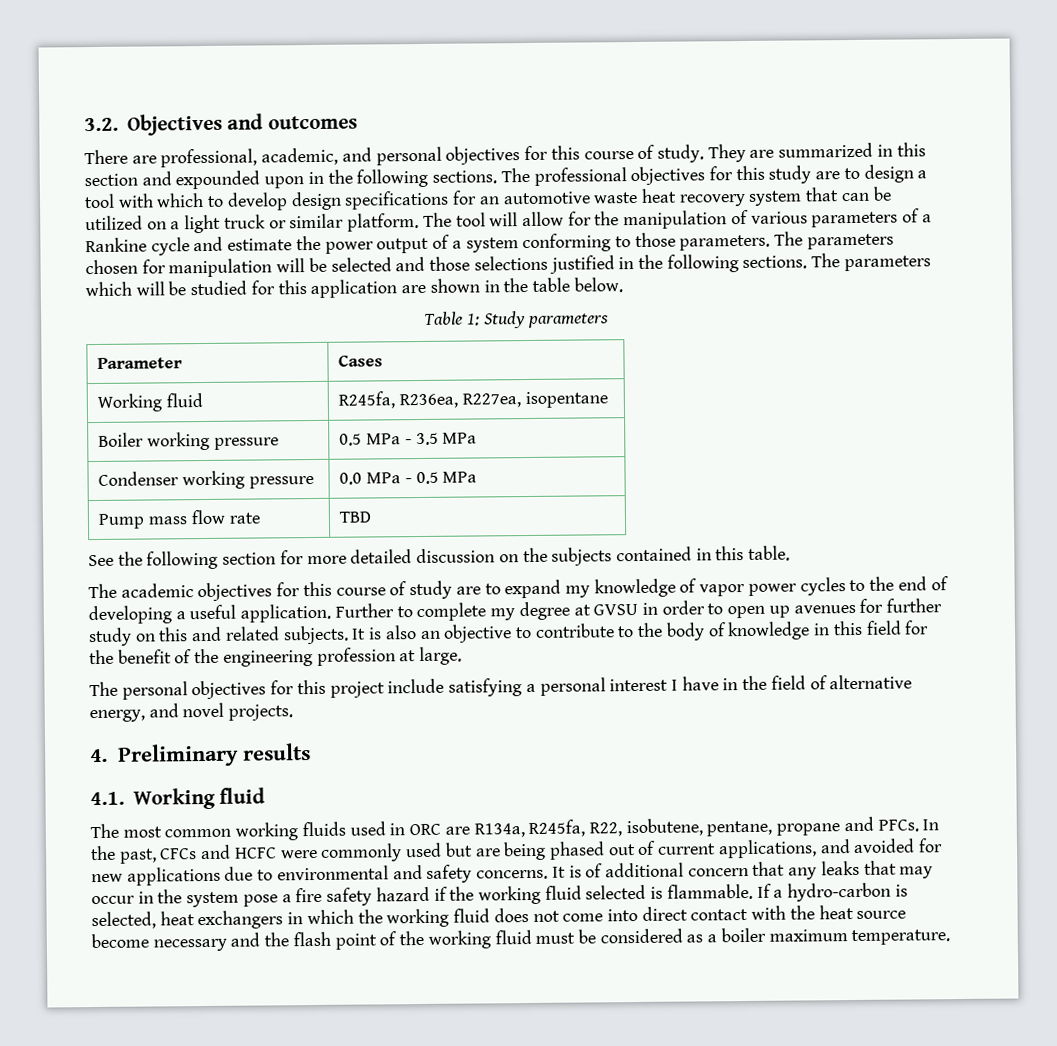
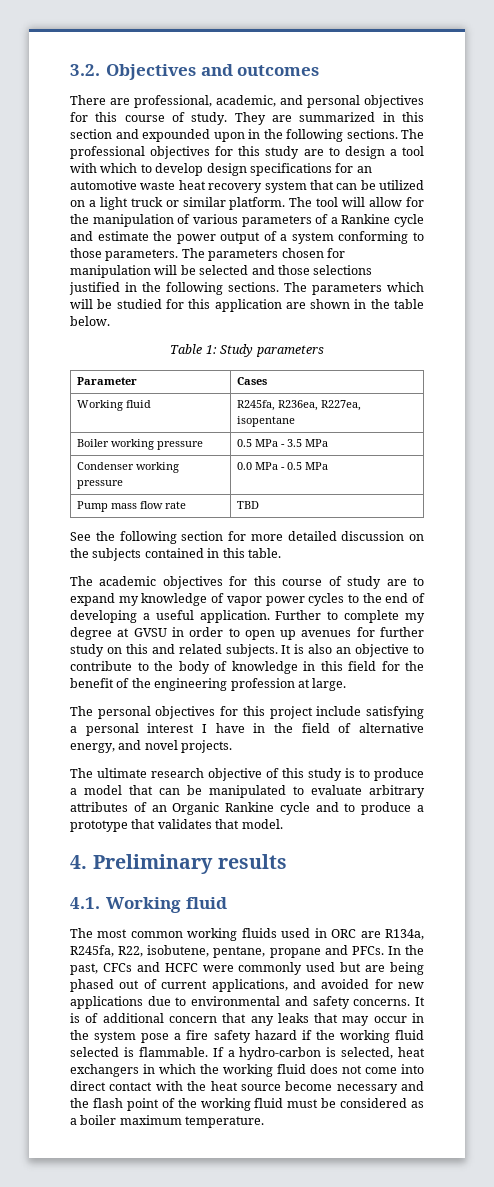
+ The ultimate research objective of this study is to produce a model that can be manipulated to evaluate arbitrary attributes of an Organic Rankine cycle and to produce a prototype that validates that model.

